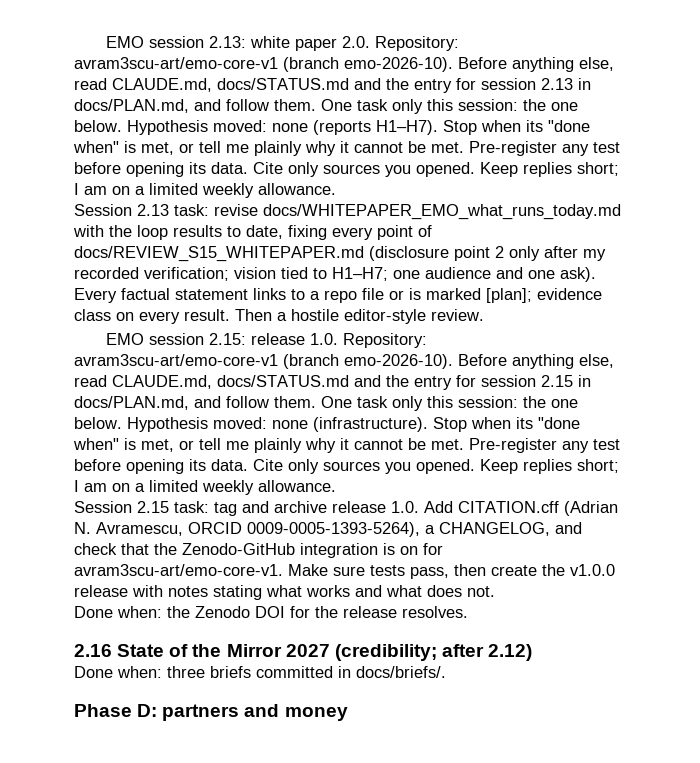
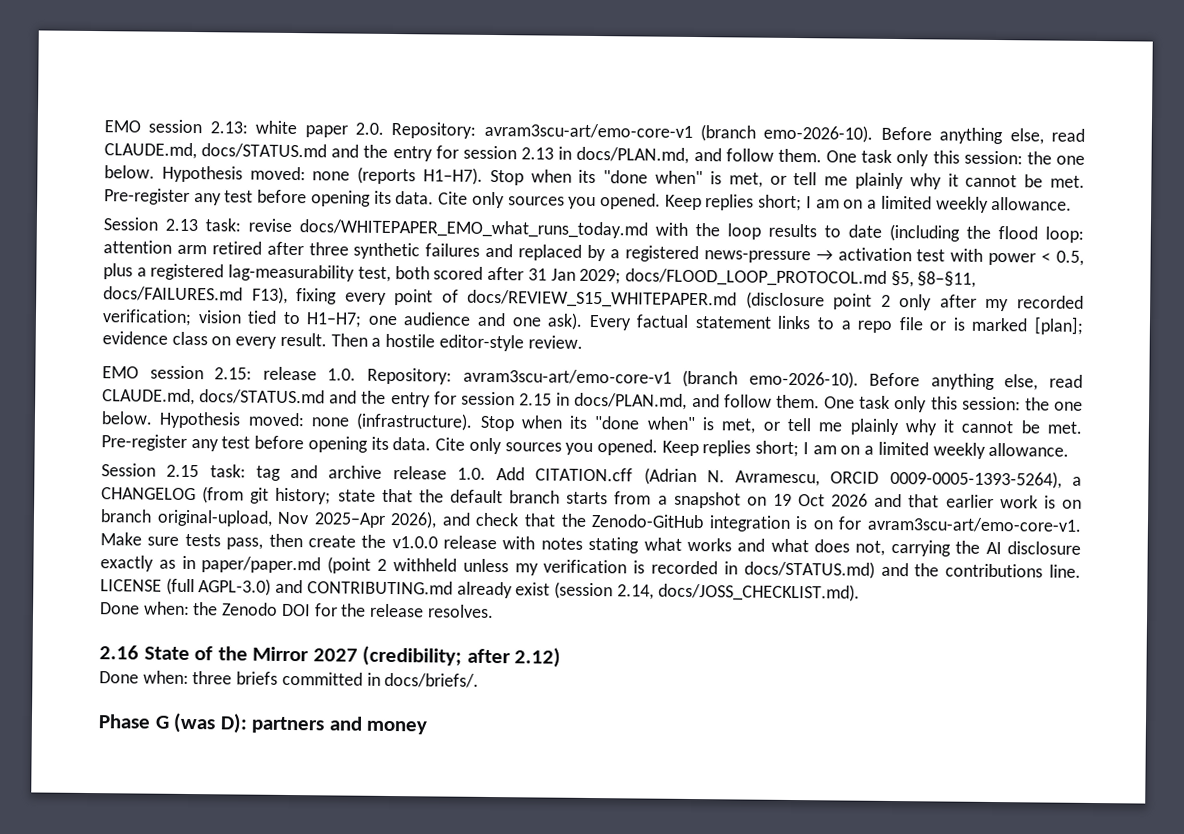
- Session 2.13 task: revise docs/WHITEPAPER_EMO_what_runs_today.md with the loop results to date, fixing every point of docs/REVIEW_S15_WHITEPAPER.md (disclosure point 2 only after my recorded verification; vision tied to H1–H7; one audience and one ask).
+ Session 2.13 task: revise docs/WHITEPAPER_EMO_what_runs_today.md with the loop results to date (including the flood loop: attention arm retired after three synthetic failures and replaced by a registered news-pressure → activation test with power < 0.5, plus a registered lag-measurability test, both scored after 31 Jan 2029; docs/FLOOD_LOOP_PROTOCOL.md §5, §8–§11, docs/FAILURES.md F13), fixing every point of docs/REVIEW_S15_WHITEPAPER.md (disclosure point 2 only after my recorded verification; vision tied to H1–H7; one audience and one ask).
- Session 2.15 task: tag and archive release 1.0. Add CITATION.cff (Adrian N. Avramescu, ORCID 0009-0005-1393-5264), a CHANGELOG, and check that the Zenodo-GitHub integration is on for avram3scu-art/emo-core-v1.
+ Session 2.15 task: tag and archive release 1.0. Add CITATION.cff (Adrian N. Avramescu, ORCID 0009-0005-1393-5264), a CHANGELOG (from git history; state that the default branch starts from a snapshot on 19 Oct 2026 and that earlier work is on branch original-upload, Nov 2025–Apr 2026), and check that the Zenodo-GitHub integration is on for avram3scu-art/emo-core-v1.
- Make sure tests pass, then create the v1.0.0 release with notes stating what works and what does not.
+ Make sure tests pass, then create the v1.0.0 release with notes stating what works and what does not, carrying the AI disclosure exactly as in paper/paper.md (point 2 withheld unless my verification is recorded in docs/STATUS.md) and the contributions line. LICENSE (full AGPL-3.0) and CONTRIBUTING.md already exist (session 2.14, docs/JOSS_CHECKLIST.md).
- Phase D: partners and money
+ Phase G (was D): partners and money

